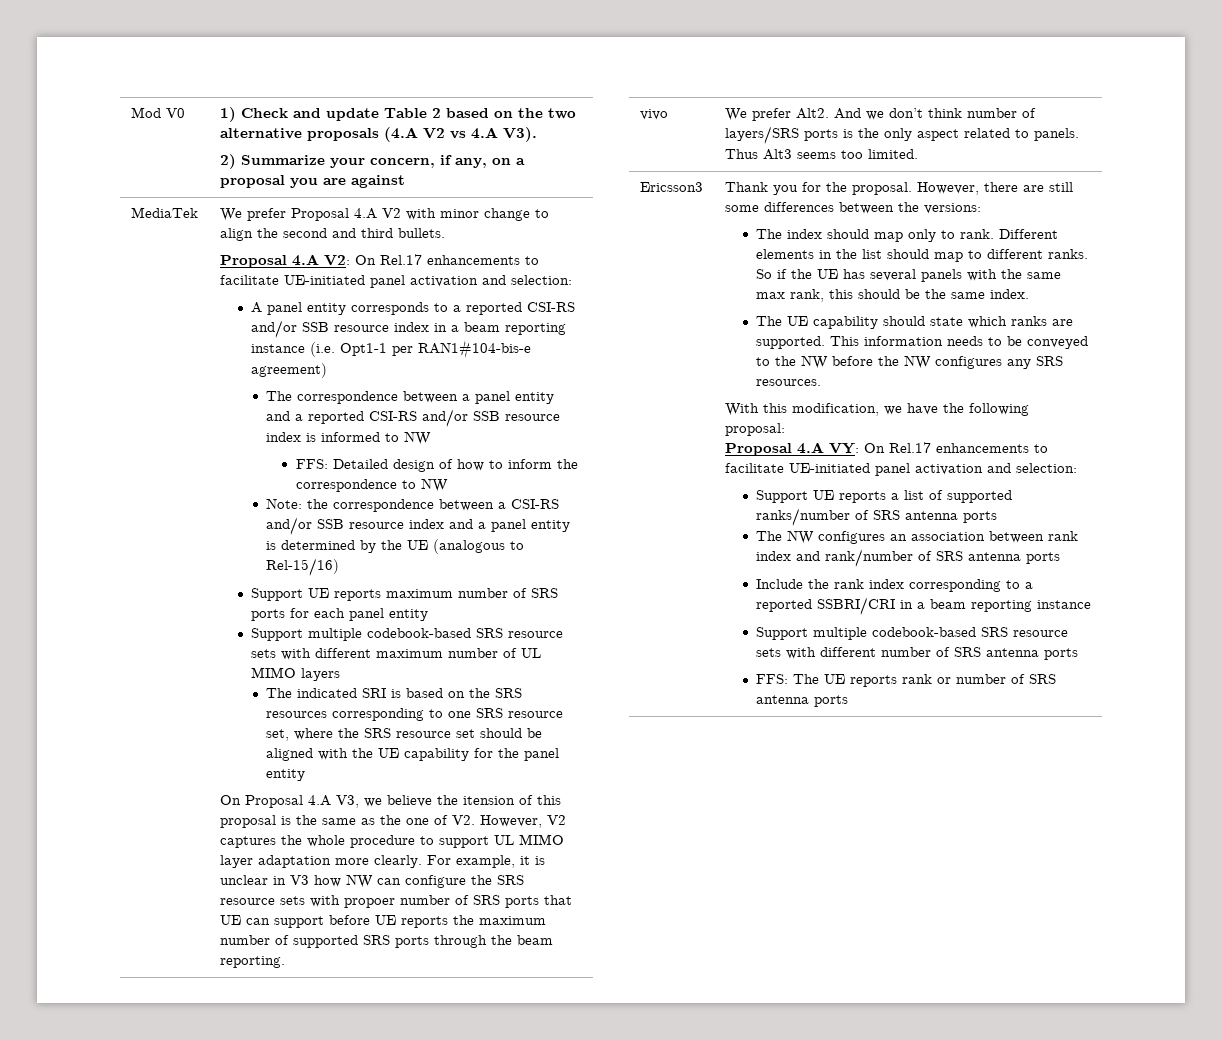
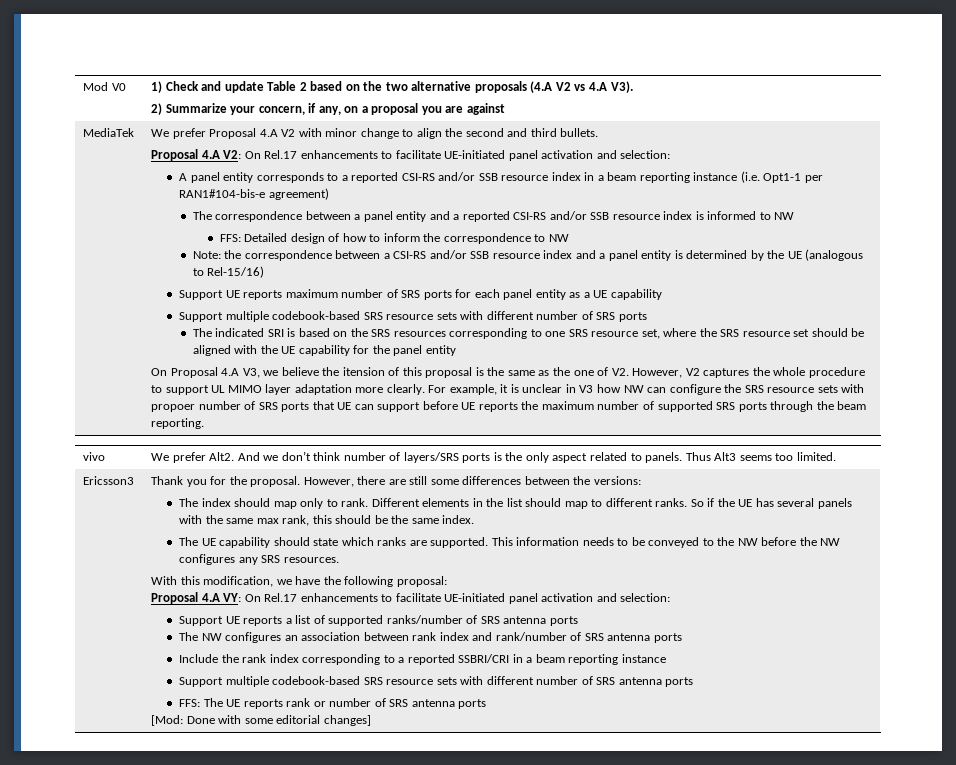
- Support UE reports maximum number of SRS ports for each panel entity
- Support multiple codebook-based SRS resource sets with different maximum number of UL MIMO layers
+ Support UE reports maximum number of SRS ports for each panel entity as a UE capability
+ Support multiple codebook-based SRS resource sets with different number of SRS ports
+ [Mod: Done with some editorial changes]

